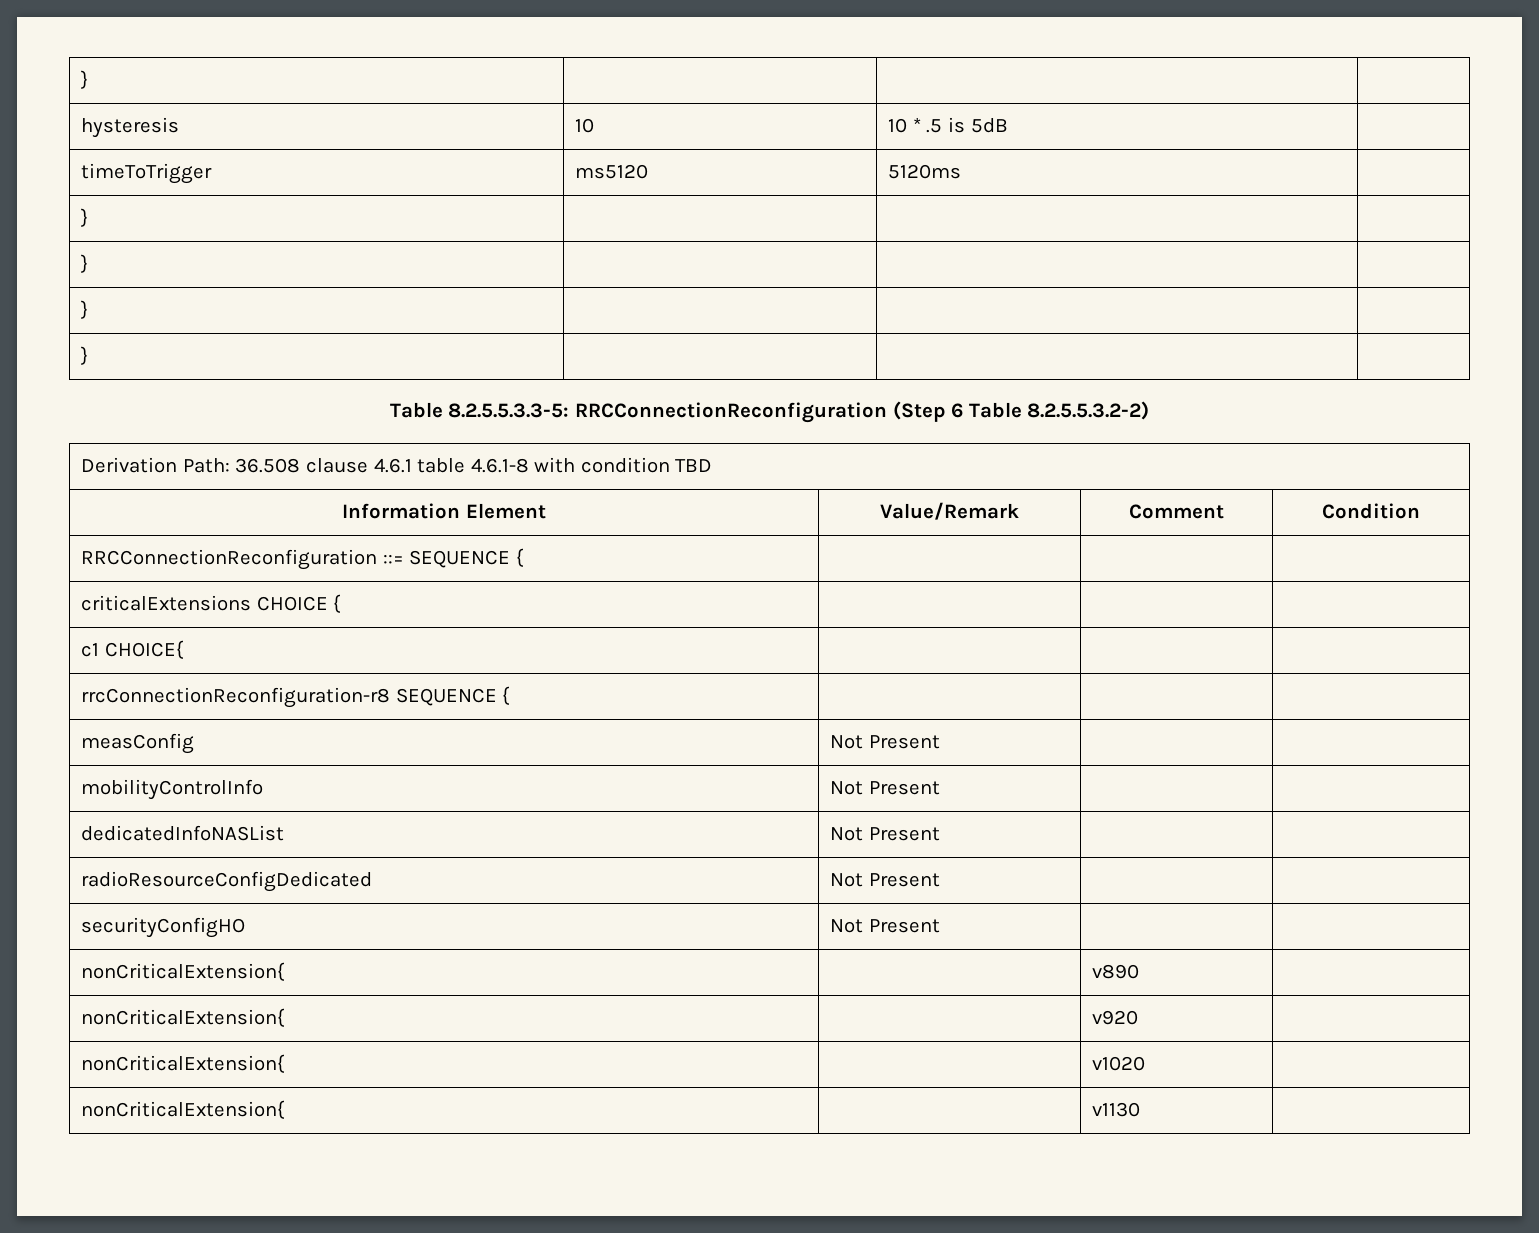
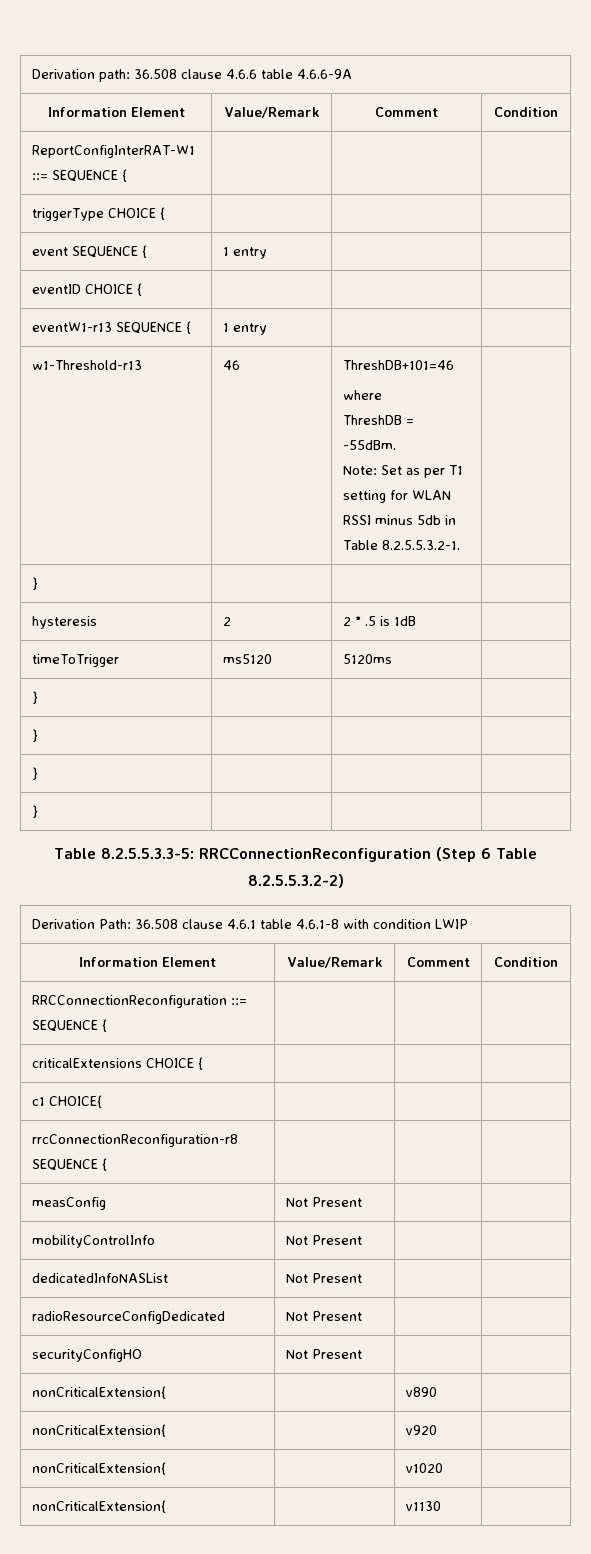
+ Derivation path: 36.508 clause 4.6.6 table 4.6.6-9A
+ Information Element | Value/Remark | Comment | Condition
+ ReportConfigInterRAT-W1 ::= SEQUENCE { | | |
+ triggerType CHOICE { | | |
+ event SEQUENCE { | 1 entry | |
+ eventID CHOICE { | | |
+ eventW1-r13 SEQUENCE { | 1 entry | |
+ w1-Threshold-r13 | 46 | ThreshDB+101=46
+ where
+ ThreshDB = -55dBm.
+ Note: Set as per T1 setting for WLAN RSSI minus 5db in Table 8.2.5.5.3.2-1. |
- hysteresis | 10 | 10 * .5 is 5dB |
+ hysteresis | 2 | 2 * .5 is 1dB |
- Derivation Path: 36.508 clause 4.6.1 table 4.6.1-8 with condition TBD
+ Derivation Path: 36.508 clause 4.6.1 table 4.6.1-8 with condition LWIP

